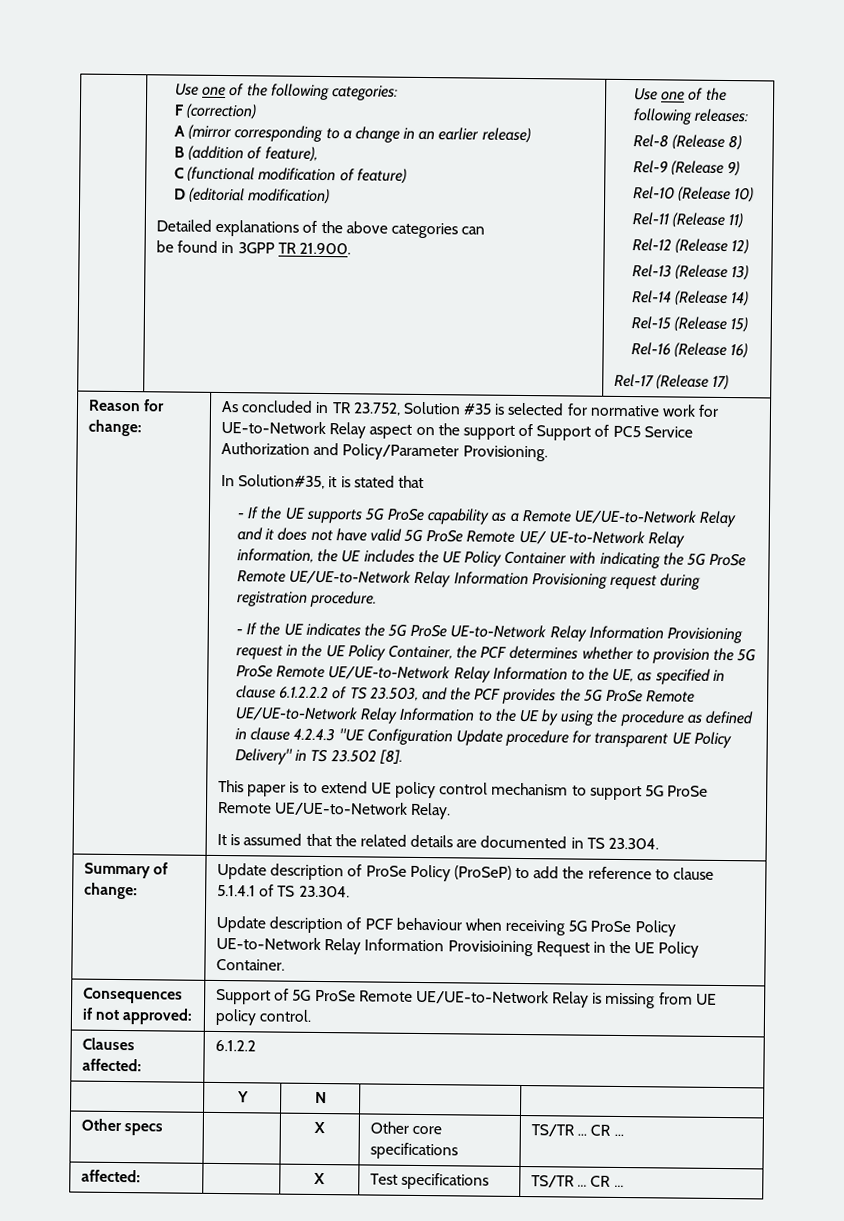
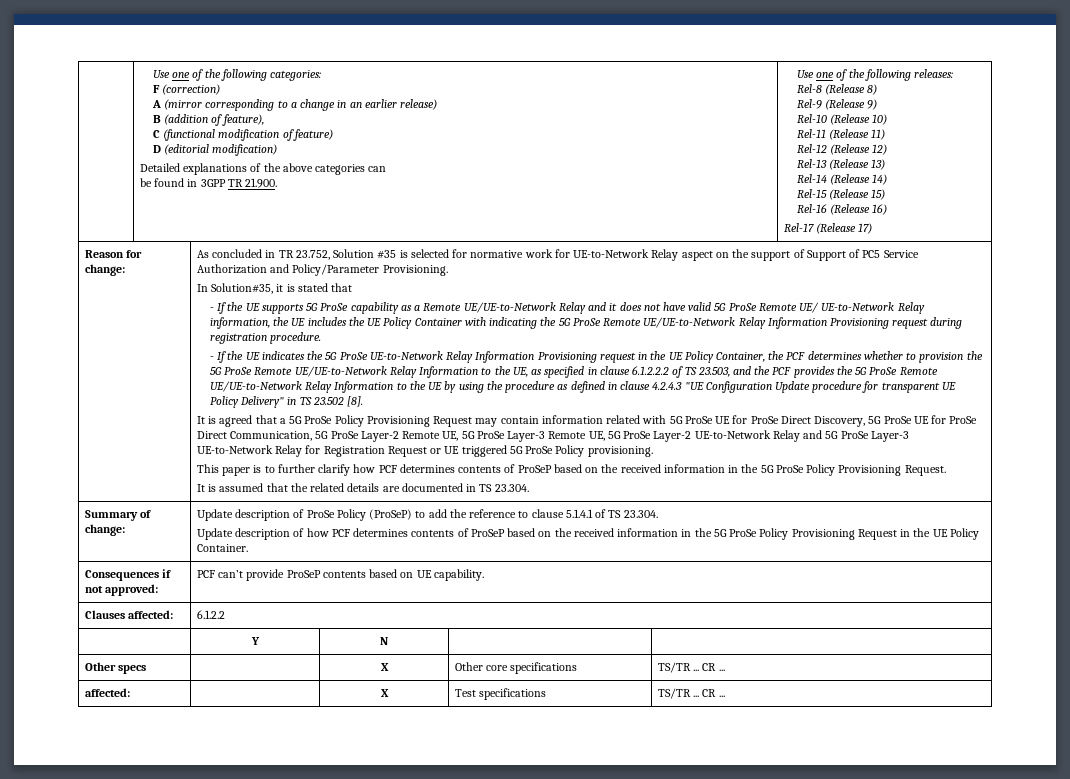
- This paper is to extend UE policy control mechanism to support 5G ProSe Remote UE/UE-to-Network Relay.
+ It is agreed that a 5G ProSe Policy Provisioning Request may contain information related with 5G ProSe UE for ProSe Direct Discovery, 5G ProSe UE for ProSe Direct Communication, 5G ProSe Layer-2 Remote UE, 5G ProSe Layer-3 Remote UE, 5G ProSe Layer-2 UE-to-Network Relay and 5G ProSe Layer-3 UE-to-Network Relay for Registration Request or UE triggered 5G ProSe Policy provisioning.
+ This paper is to further clarify how PCF determines contents of ProSeP based on the received information in the 5G ProSe Policy Provisioning Request.
- Update description of PCF behaviour when receiving 5G ProSe Policy UE-to-Network Relay Information Provisioining Request in the UE Policy Container.
+ Update description of how PCF determines contents of ProSeP based on the received information in the 5G ProSe Policy Provisioning Request in the UE Policy Container.
- Consequences if not approved: | Support of 5G ProSe Remote UE/UE-to-Network Relay is missing from UE policy control.
+ Consequences if not approved: | PCF can’t provide ProSeP contents based on UE capability.

